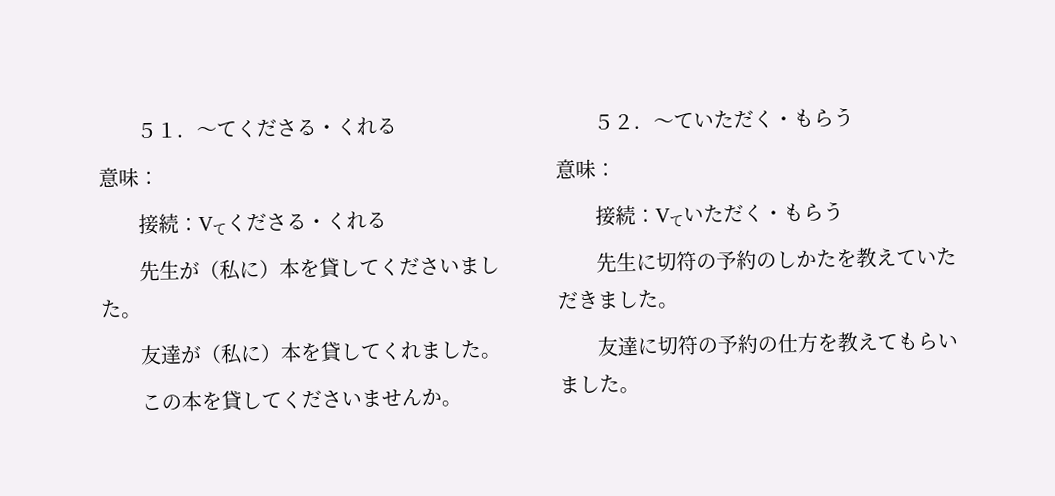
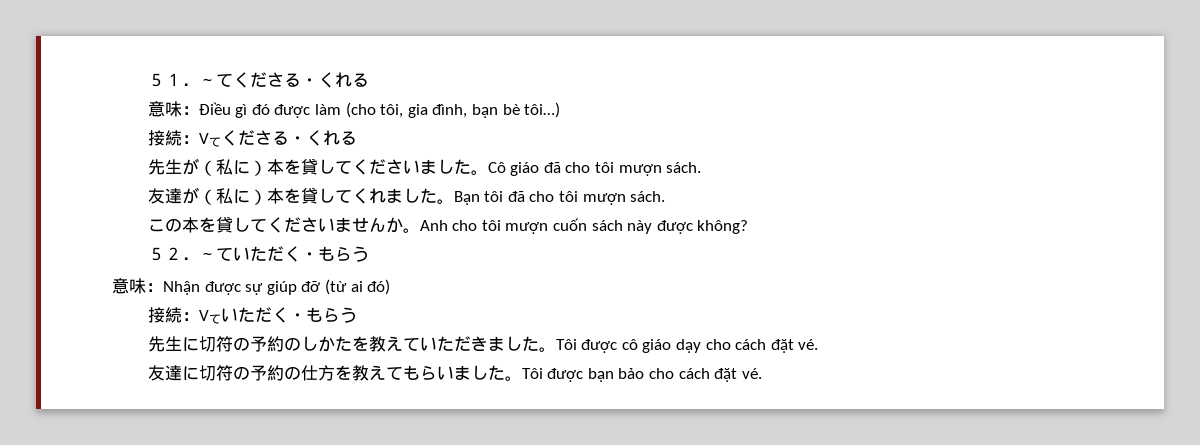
  ５１．～てくださる・くれる
- 意味：
+ 意味：Điều gì đó được làm (cho tôi, gia đình, bạn bè tôi…)
+ Cô giáo đã cho tôi mượn sách.
+ Bạn tôi đã cho tôi mượn sách.
+ Anh cho tôi mượn cuốn sách này được không?
  ５２．～ていただく・もらう
- 意味：
+ 意味：Nhận được sự giúp đỡ (từ ai đó)
+ Tôi được cô giáo dạy cho cách đặt vé.
+ Tôi được bạn bảo cho cách đặt vé.

